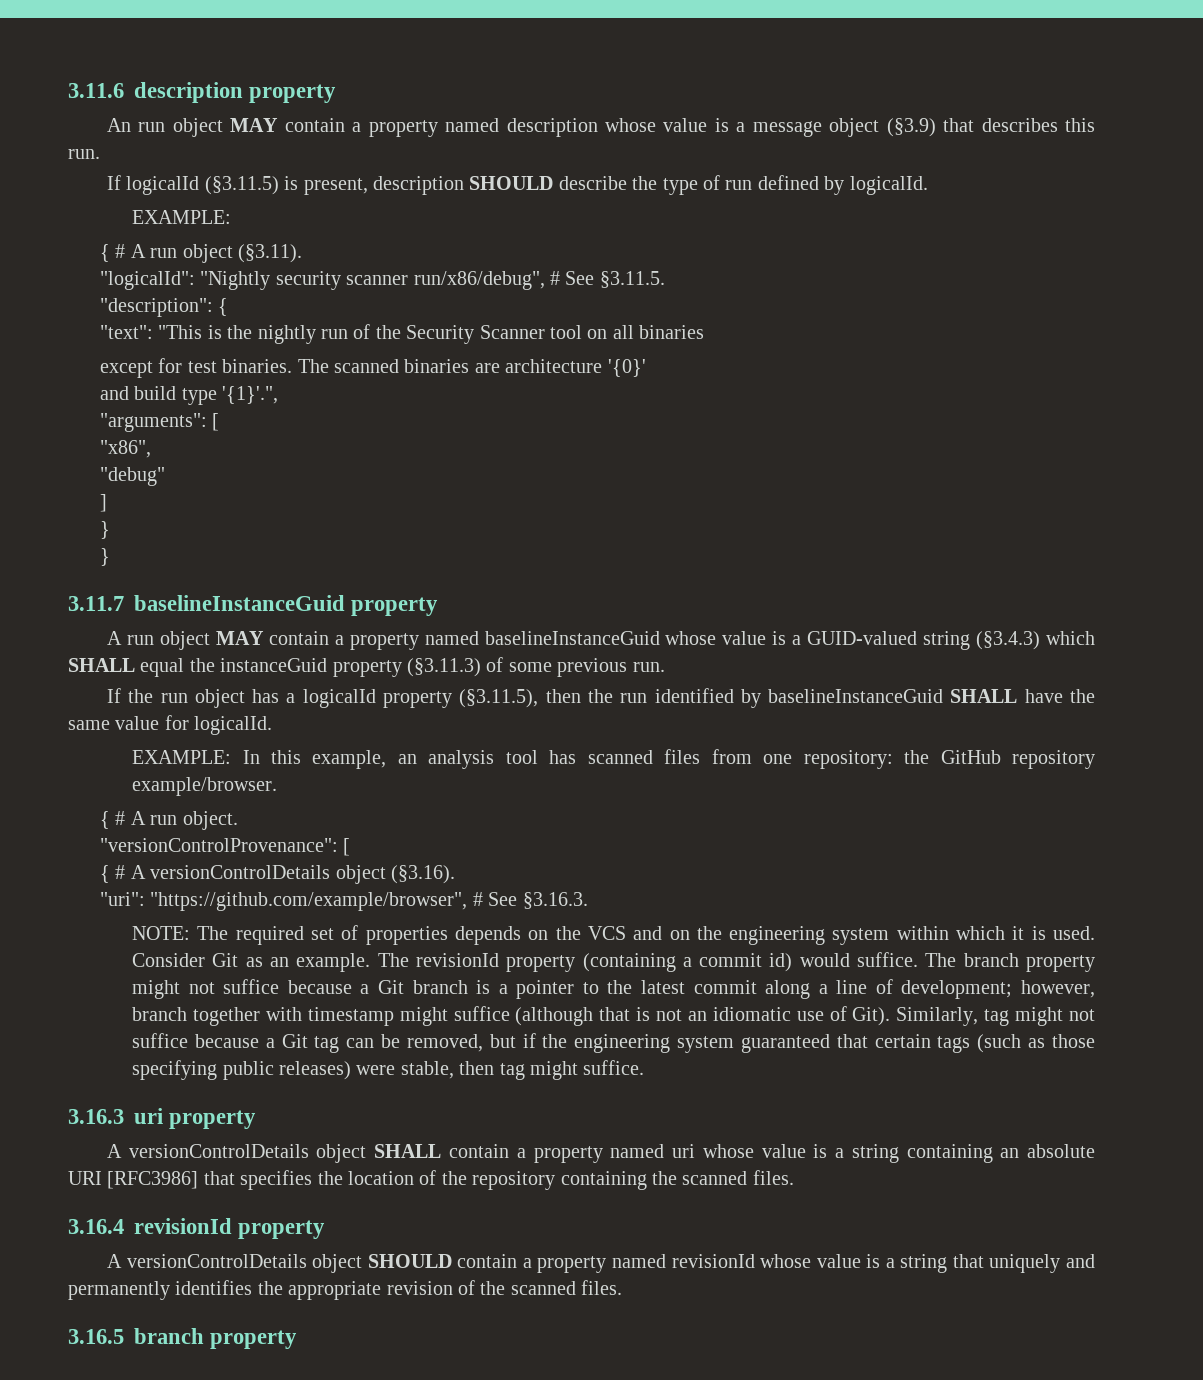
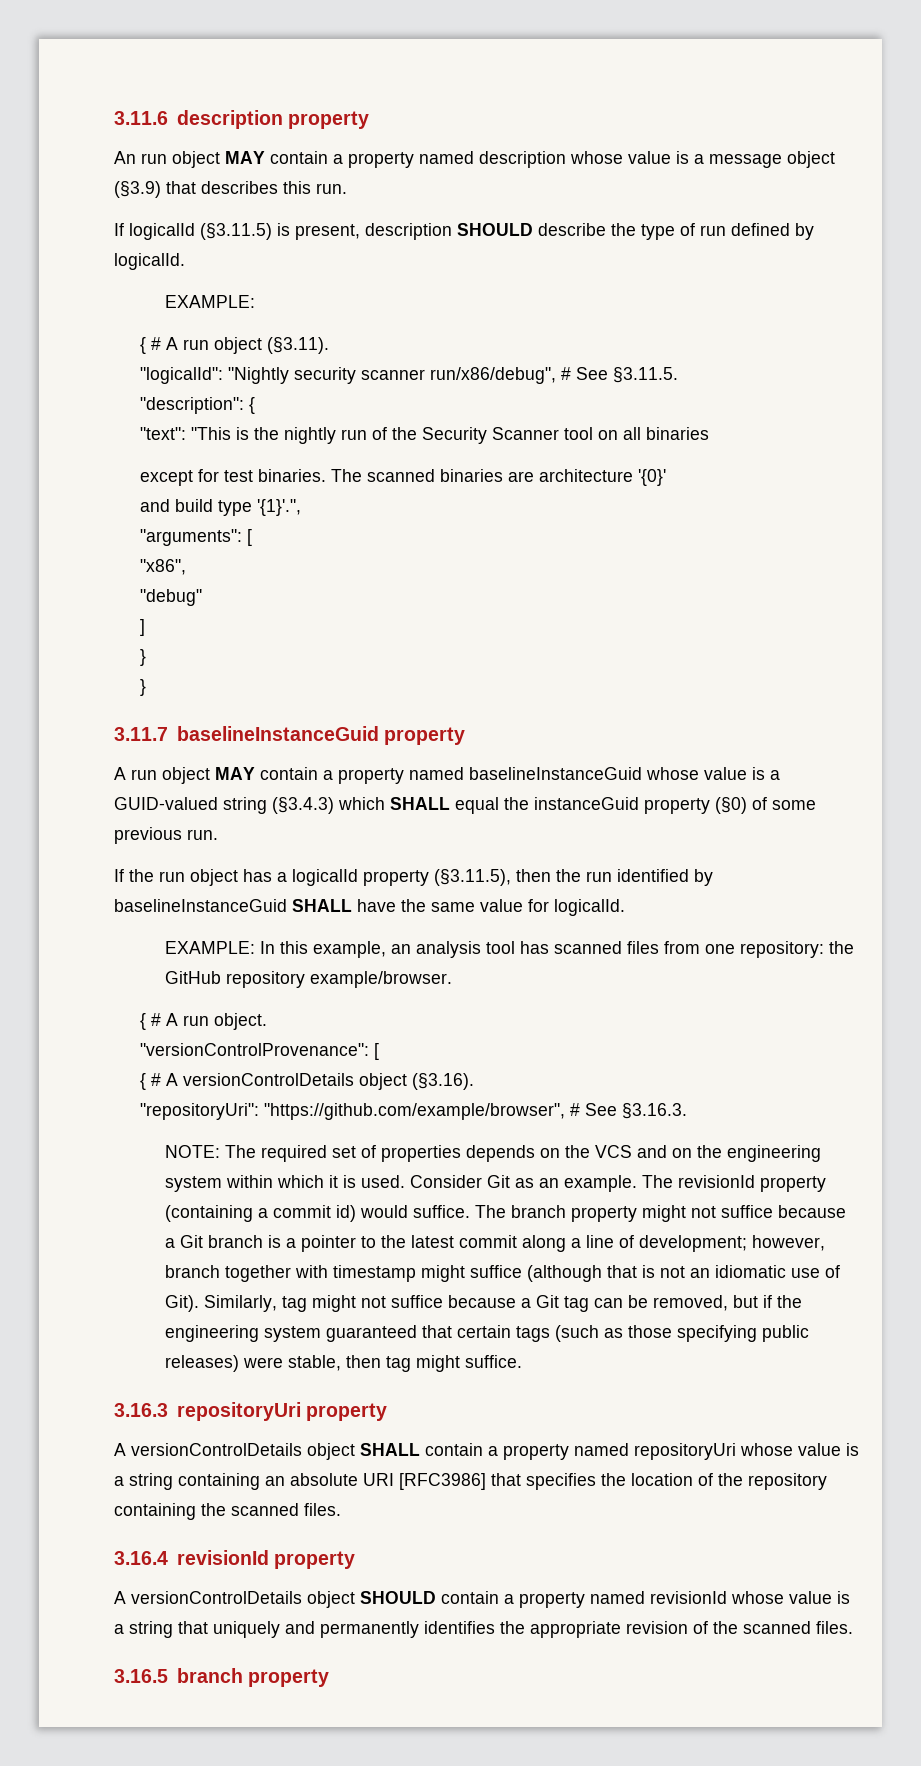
- A run object MAY contain a property named baselineInstanceGuid whose value is a GUID-valued string (§3.4.3) which SHALL equal the instanceGuid property (§3.11.3) of some previous run.
+ A run object MAY contain a property named baselineInstanceGuid whose value is a GUID-valued string (§3.4.3) which SHALL equal the instanceGuid property (§0) of some previous run.
- "uri": "https://github.com/example/browser", # See §3.16.3.
+ "repositoryUri": "https://github.com/example/browser", # See §3.16.3.
- 3.16.3 uri property
+ 3.16.3 repositoryUri property
- A versionControlDetails object SHALL contain a property named uri whose value is a string containing an absolute URI [RFC3986] that specifies the location of the repository containing the scanned files.
+ A versionControlDetails object SHALL contain a property named repositoryUri whose value is a string containing an absolute URI [RFC3986] that specifies the location of the repository containing the scanned files.

